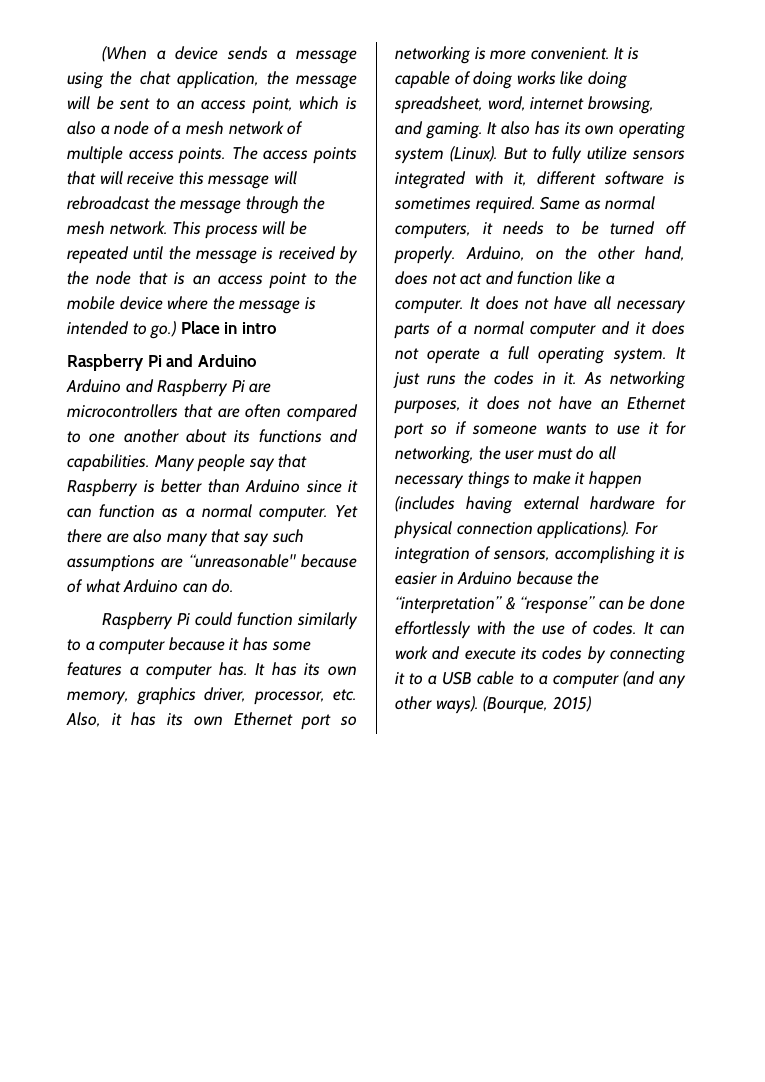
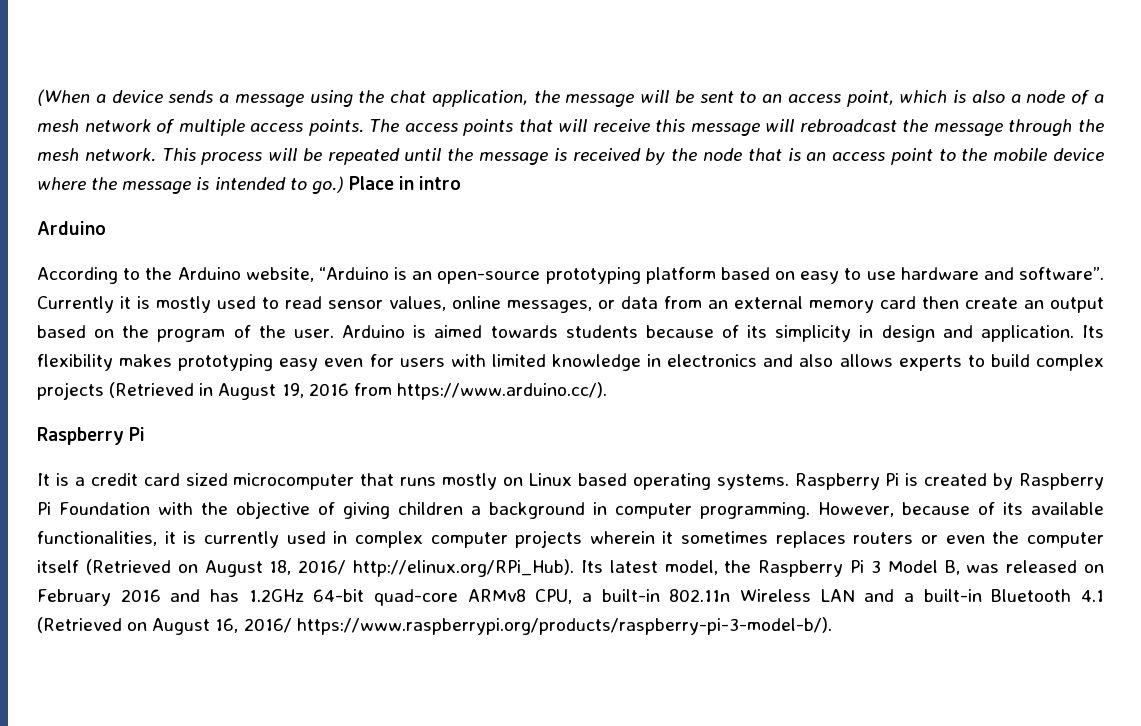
  Place in intro
- Raspberry Pi and Arduino
- Arduino and Raspberry Pi are microcontrollers that are often compared to one another about its functions and capabilities. Many people say that Raspberry is better than Arduino since it can function as a normal computer. Yet there are also many that say such assumptions are “unreasonable" because of what Arduino can do.
- Raspberry Pi could function similarly to a computer because it has some features a computer has. It has its own memory, graphics driver, processor, etc. Also, it has its own Ethernet port so networking is more convenient. It is capable of doing works like doing spreadsheet, word, internet browsing, and gaming. It also has its own operating system (Linux). But to fully utilize sensors integrated with it, different software is sometimes required. Same as normal computers, it needs to be turned off properly. Arduino, on the other hand, does not act and function like a computer. It does not have all necessary parts of a normal computer and it does not operate a full operating system. It just runs the codes in it. As networking purposes, it does not have an Ethernet port so if someone wants to use it for networking, the user must do all necessary things to make it happen (includes having external hardware for physical connection applications). For integration of sensors, accomplishing it is easier in Arduino because the “interpretation” & “response” can be done effortlessly with the use of codes. It can work and execute its codes by connecting it to a USB cable to a computer (and any other ways). (Bourque, 2015)
+ Arduino
+ According to the Arduino website, “Arduino is an open-source prototyping platform based on easy to use hardware and software”. Currently it is mostly used to read sensor values, online messages, or data from an external memory card then create an output based on the program of the user. Arduino is aimed towards students because of its simplicity in design and application. Its flexibility makes prototyping easy even for users with limited knowledge in electronics and also allows experts to build complex projects (Retrieved in August 19, 2016 from https://www.arduino.cc/).
+ Raspberry Pi
+ It is a credit card sized microcomputer that runs mostly on Linux based operating systems. Raspberry Pi is created by Raspberry Pi Foundation with the objective of giving children a background in computer programming. However, because of its available functionalities, it is currently used in complex computer projects wherein it sometimes replaces routers or even the computer itself (Retrieved on August 18, 2016/ http://elinux.org/RPi_Hub). Its latest model, the Raspberry Pi 3 Model B, was released on February 2016 and has 1.2GHz 64-bit quad-core ARMv8 CPU, a built-in 802.11n Wireless LAN and a built-in Bluetooth 4.1 (Retrieved on August 16, 2016/ https://www.raspberrypi.org/products/raspberry-pi-3-model-b/).

